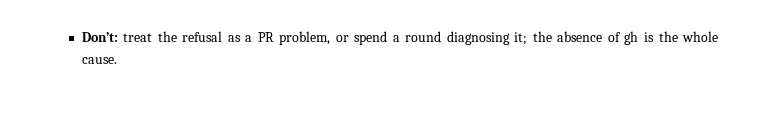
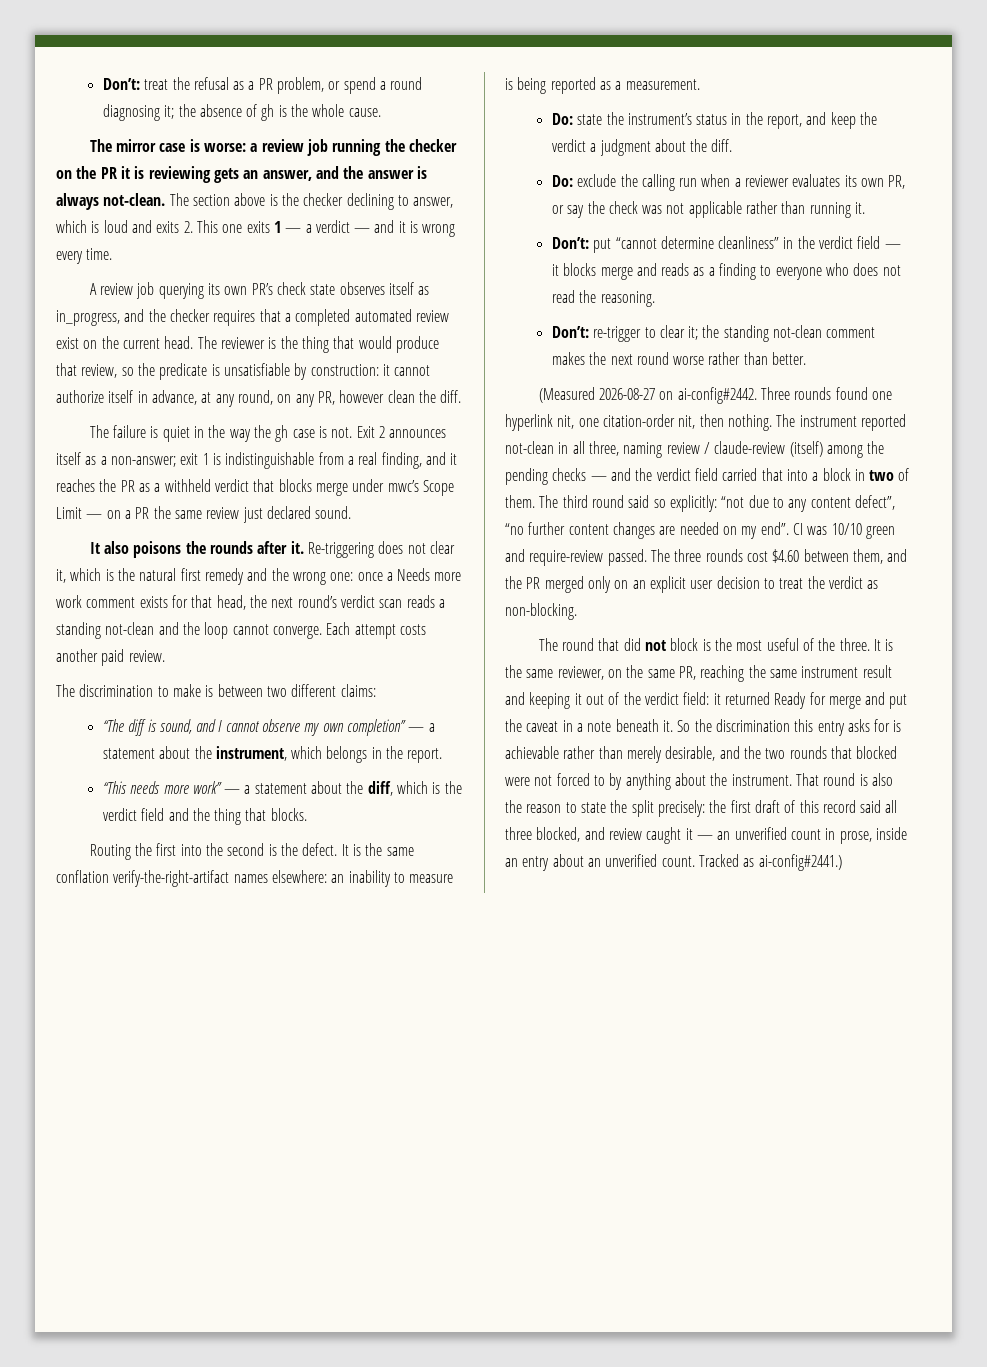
+ The mirror case is worse: a review job running the checker on the PR it is reviewing gets an answer, and the answer is always not-clean. The section above is the checker declining to answer, which is loud and exits 2. This one exits 1 — a verdict — and it is wrong every time.
+ A review job querying its own PR’s check state observes itself as in_progress, and the checker requires that a completed automated review exist on the current head. The reviewer is the thing that would produce that review, so the predicate is unsatisfiable by construction: it cannot authorize itself in advance, at any round, on any PR, however clean the diff.
+ The failure is quiet in the way the gh case is not. Exit 2 announces itself as a non-answer; exit 1 is indistinguishable from a real finding, and it reaches the PR as a withheld verdict that blocks merge under mwc’s Scope Limit — on a PR the same review just declared sound.
+ It also poisons the rounds after it. Re-triggering does not clear it, which is the natural first remedy and the wrong one: once a Needs more work comment exists for that head, the next round’s verdict scan reads a standing not-clean and the loop cannot converge. Each attempt costs another paid review.
+ The discrimination to make is between two different claims:
+ “The diff is sound, and I cannot observe my own completion” — a statement about the instrument, which belongs in the report.
+ “This needs more work” — a statement about the diff, which is the verdict field and the thing that blocks.
+ Routing the first into the second is the defect. It is the same conflation verify-the-right-artifact names elsewhere: an inability to measure is being reported as a measurement.
+ Do: state the instrument’s status in the report, and keep the verdict a judgment about the diff.
+ Do: exclude the calling run when a reviewer evaluates its own PR, or say the check was not applicable rather than running it.
+ Don’t: put “cannot determine cleanliness” in the verdict field — it blocks merge and reads as a finding to everyone who does not read the reasoning.
+ Don’t: re-trigger to clear it; the standing not-clean comment makes the next round worse rather than better.
+ (Measured 2026-08-27 on ai-config#2442. Three rounds found one hyperlink nit, one citation-order nit, then nothing. The instrument reported not-clean in all three, naming review / claude-review (itself) among the pending checks — and the verdict field carried that into a block in two of them. The third round said so explicitly: “not due to any content defect”, “no further content changes are needed on my end”. CI was 10/10 green and require-review passed. The three rounds cost $4.60 between them, and the PR merged only on an explicit user decision to treat the verdict as non-blocking.
+ The round that did not block is the most useful of the three. It is the same reviewer, on the same PR, reaching the same instrument result and keeping it out of the verdict field: it returned Ready for merge and put the caveat in a note beneath it. So the discrimination this entry asks for is achievable rather than merely desirable, and the two rounds that blocked were not forced to by anything about the instrument. That round is also the reason to state the split precisely: the first draft of this record said all three blocked, and review caught it — an unverified count in prose, inside an entry about an unverified count. Tracked as ai-config#2441.)

